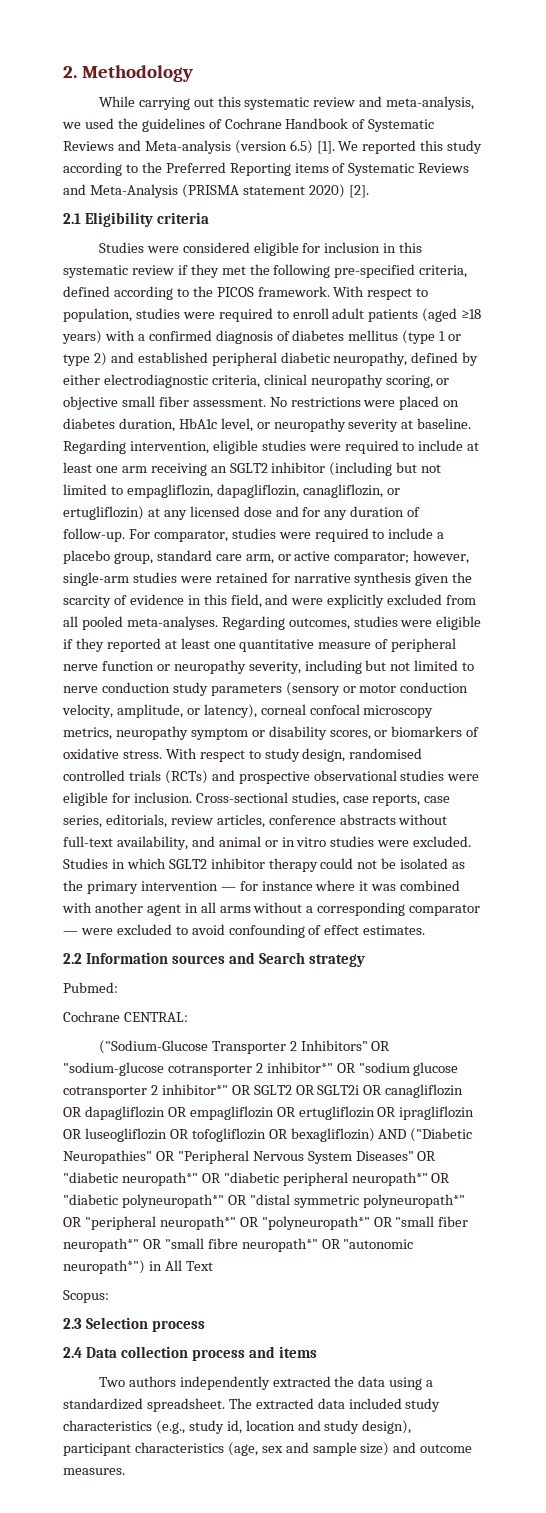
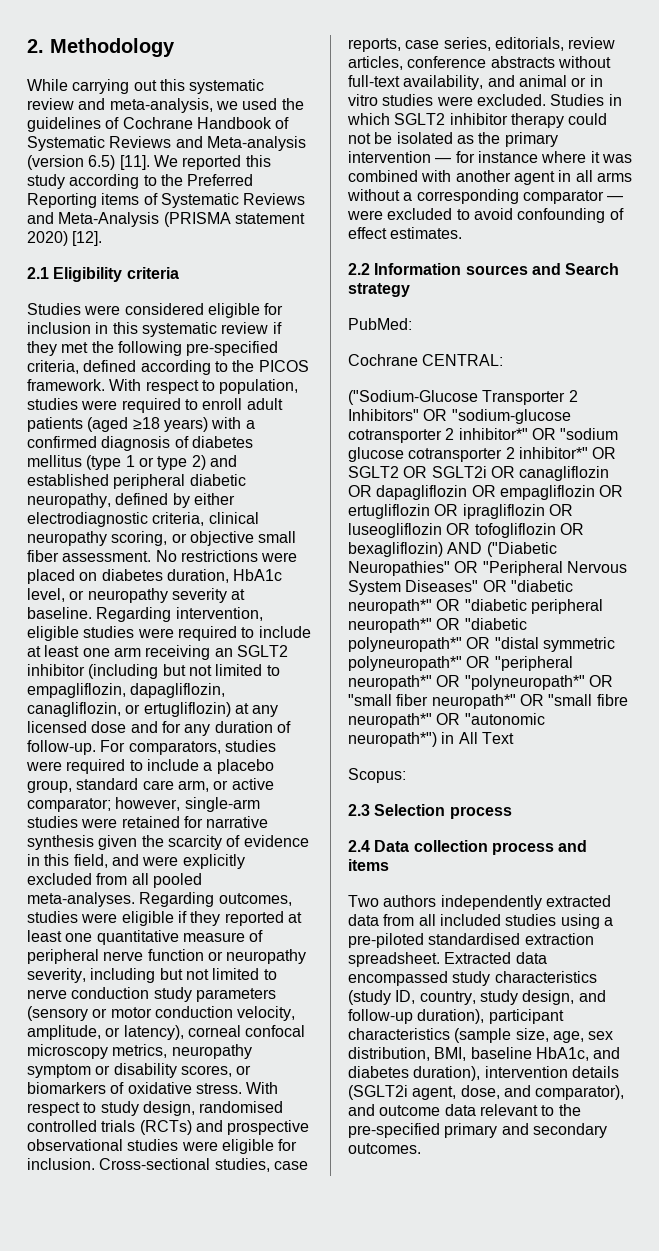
- While carrying out this systematic review and meta-analysis, we used the guidelines of Cochrane Handbook of Systematic Reviews and Meta-analysis (version 6.5) [1].
+ While carrying out this systematic review and meta-analysis, we used the guidelines of Cochrane Handbook of Systematic Reviews and Meta-analysis (version 6.5) [11].
- We reported this study according to the Preferred Reporting items of Systematic Reviews and Meta-Analysis (PRISMA statement 2020) [2].
+ We reported this study according to the Preferred Reporting items of Systematic Reviews and Meta-Analysis (PRISMA statement 2020) [12].
- For comparator, studies were required to include a placebo group, standard care arm, or active comparator; however, single-arm studies were retained for narrative synthesis given the scarcity of evidence in this field, and were explicitly excluded from all pooled meta-analyses.
+ For comparators, studies were required to include a placebo group, standard care arm, or active comparator; however, single-arm studies were retained for narrative synthesis given the scarcity of evidence in this field, and were explicitly excluded from all pooled meta-analyses.
- Pubmed:
+ PubMed:
- Two authors independently extracted the data using a standardized spreadsheet. The extracted data included study characteristics (e.g., study id, location and study design), participant characteristics (age, sex and sample size) and outcome measures.
+ Two authors independently extracted data from all included studies using a pre-piloted standardised extraction spreadsheet. Extracted data encompassed study characteristics (study ID, country, study design, and follow-up duration), participant characteristics (sample size, age, sex distribution, BMI, baseline HbA1c, and diabetes duration), intervention details (SGLT2i agent, dose, and comparator), and outcome data relevant to the pre-specified primary and secondary outcomes.

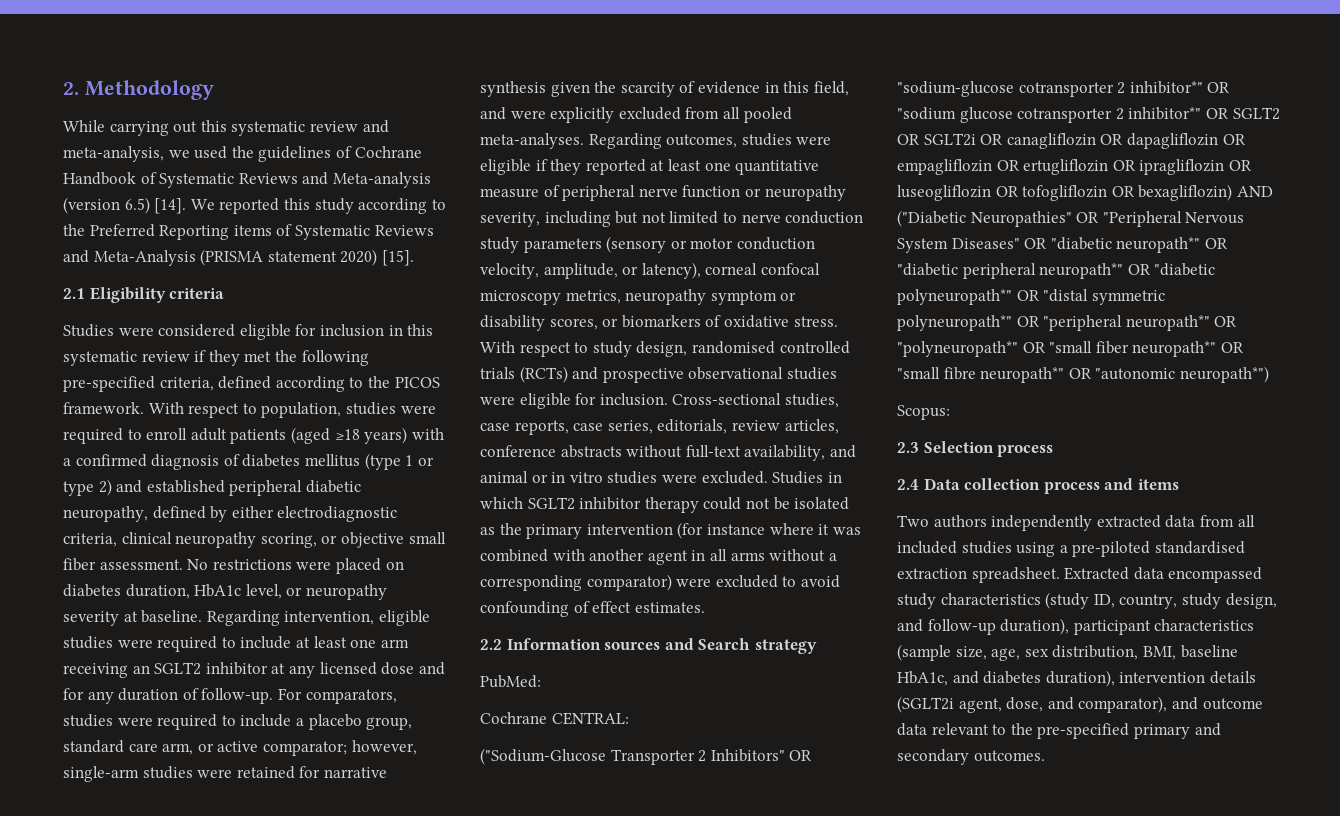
- While carrying out this systematic review and meta-analysis, we used the guidelines of Cochrane Handbook of Systematic Reviews and Meta-analysis (version 6.5) [11].
+ While carrying out this systematic review and meta-analysis, we used the guidelines of Cochrane Handbook of Systematic Reviews and Meta-analysis (version 6.5) [14].
- We reported this study according to the Preferred Reporting items of Systematic Reviews and Meta-Analysis (PRISMA statement 2020) [12].
+ We reported this study according to the Preferred Reporting items of Systematic Reviews and Meta-Analysis (PRISMA statement 2020) [15].
- Regarding intervention, eligible studies were required to include at least one arm receiving an SGLT2 inhibitor (including but not limited to empagliflozin, dapagliflozin, canagliflozin, or ertugliflozin) at any licensed dose and for any duration of follow-up.
+ Regarding intervention, eligible studies were required to include at least one arm receiving an SGLT2 inhibitor at any licensed dose and for any duration of follow-up.
- Studies in which SGLT2 inhibitor therapy could not be isolated as the primary intervention — for instance where it was combined with another agent in all arms without a corresponding comparator — were excluded to avoid confounding of effect estimates.
+ Studies in which SGLT2 inhibitor therapy could not be isolated as the primary intervention (for instance where it was combined with another agent in all arms without a corresponding comparator) were excluded to avoid confounding of effect estimates.
- ("Sodium-Glucose Transporter 2 Inhibitors" OR "sodium-glucose cotransporter 2 inhibitor*" OR "sodium glucose cotransporter 2 inhibitor*" OR SGLT2 OR SGLT2i OR canagliflozin OR dapagliflozin OR empagliflozin OR ertugliflozin OR ipragliflozin OR luseogliflozin OR tofogliflozin OR bexagliflozin) AND ("Diabetic Neuropathies" OR "Peripheral Nervous System Diseases" OR "diabetic neuropath*" OR "diabetic peripheral neuropath*" OR "diabetic polyneuropath*" OR "distal symmetric polyneuropath*" OR "peripheral neuropath*" OR "polyneuropath*" OR "small fiber neuropath*" OR "small fibre neuropath*" OR "autonomic neuropath*") in All Text
+ ("Sodium-Glucose Transporter 2 Inhibitors" OR "sodium-glucose cotransporter 2 inhibitor*" OR "sodium glucose cotransporter 2 inhibitor*" OR SGLT2 OR SGLT2i OR canagliflozin OR dapagliflozin OR empagliflozin OR ertugliflozin OR ipragliflozin OR luseogliflozin OR tofogliflozin OR bexagliflozin) AND ("Diabetic Neuropathies" OR "Peripheral Nervous System Diseases" OR "diabetic neuropath*" OR "diabetic peripheral neuropath*" OR "diabetic polyneuropath*" OR "distal symmetric polyneuropath*" OR "peripheral neuropath*" OR "polyneuropath*" OR "small fiber neuropath*" OR "small fibre neuropath*" OR "autonomic neuropath*")

